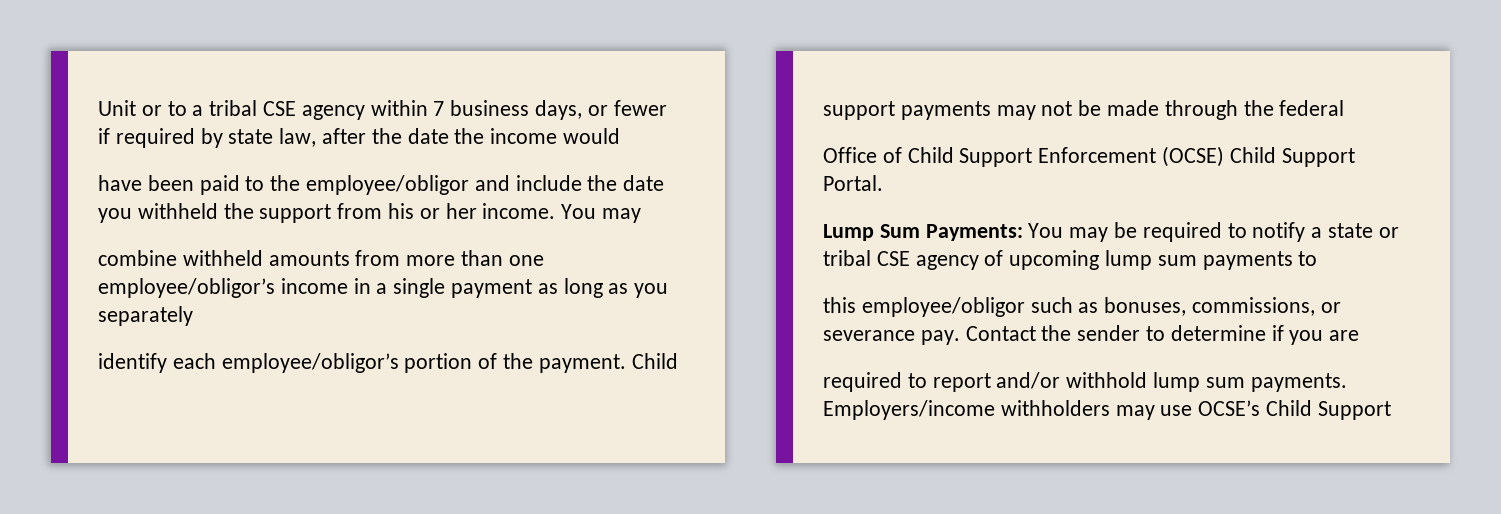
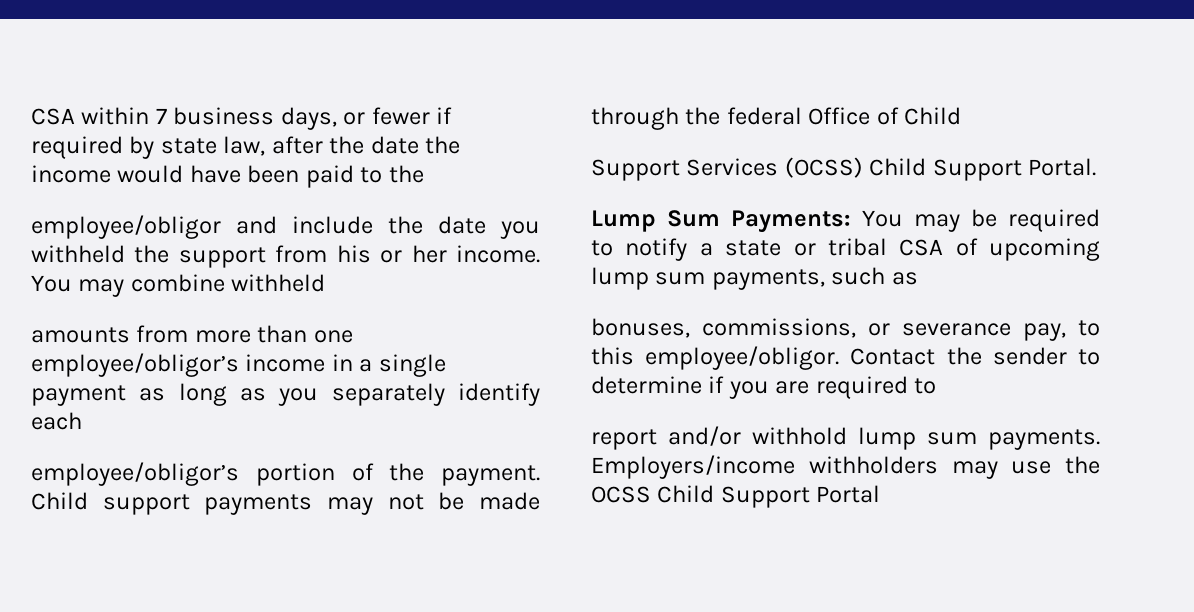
- Unit or to a tribal CSE agency within 7 business days, or fewer if required by state law, after the date the income would
- have been paid to the employee/obligor and include the date you withheld the support from his or her income. You may
- combine withheld amounts from more than one employee/obligor’s income in a single payment as long as you separately
- identify each employee/obligor’s portion of the payment.
+ CSA within 7 business days, or fewer if required by state law, after the date the income would have been paid to the
+ employee/obligor and include the date you withheld the support from his or her income. You may combine withheld
+ amounts from more than one employee/obligor’s income in a single payment as long as you separately identify each
+ employee/obligor’s portion of the payment.
- Child support payments may not be made through the federal
- Office of Child Support Enforcement (OCSE) Child Support Portal.
+ Child support payments may not be made through the federal Office of Child
+ Support Services (OCSS) Child Support Portal.
- Lump Sum Payments: You may be required to notify a state or tribal CSE agency of upcoming lump sum payments to
- this employee/obligor such as bonuses, commissions, or severance pay.
+ Lump Sum Payments: You may be required to notify a state or tribal CSA of upcoming lump sum payments, such as
+ bonuses, commissions, or severance pay, to this employee/obligor.
- Contact the sender to determine if you are
- required to report and/or withhold lump sum payments.
+ Contact the sender to determine if you are required to
+ report and/or withhold lump sum payments.
- Employers/income withholders may use OCSE’s Child Support
+ Employers/income withholders may use the OCSS Child Support Portal

